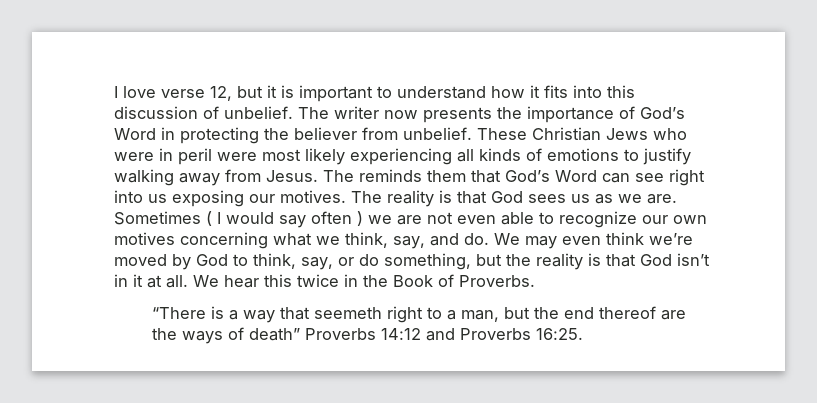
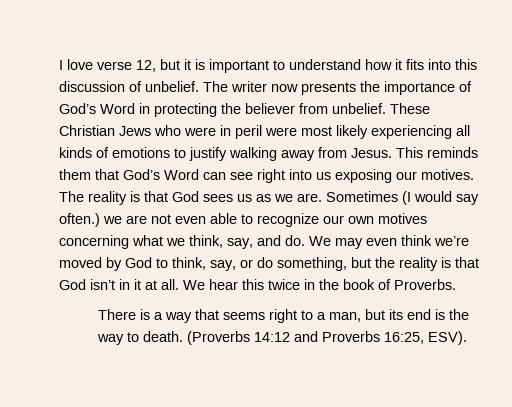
- The reminds them that God’s Word can see right into us exposing our motives.
+ This reminds them that God’s Word can see right into us exposing our motives.
- Sometimes ( I would say often ) we are not even able to recognize our own motives concerning what we think, say, and do.
+ Sometimes (I would say often.) we are not even able to recognize our own motives concerning what we think, say, and do.
- We hear this twice in the Book of Proverbs.
+ We hear this twice in the book of Proverbs.
- “There is a way that seemeth right to a man, but the end thereof are the ways of death” Proverbs 14:12 and Proverbs 16:25.
+ There is a way that seems right to a man, but its end is the way to death. (Proverbs 14:12 and Proverbs 16:25, ESV).

